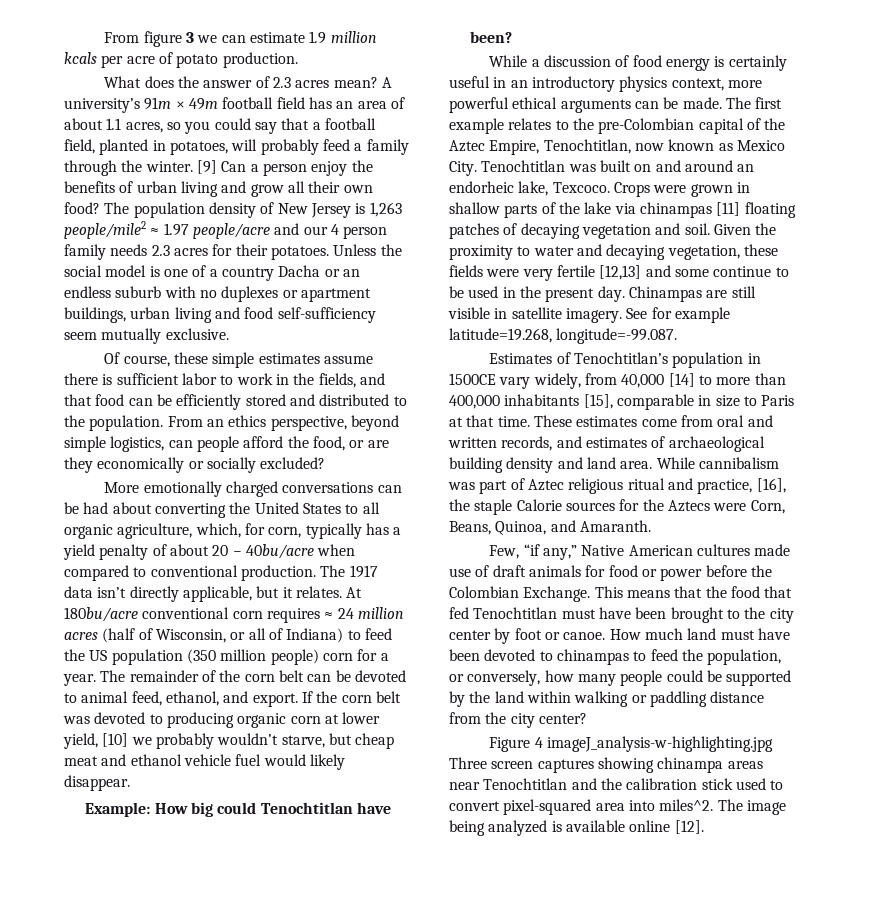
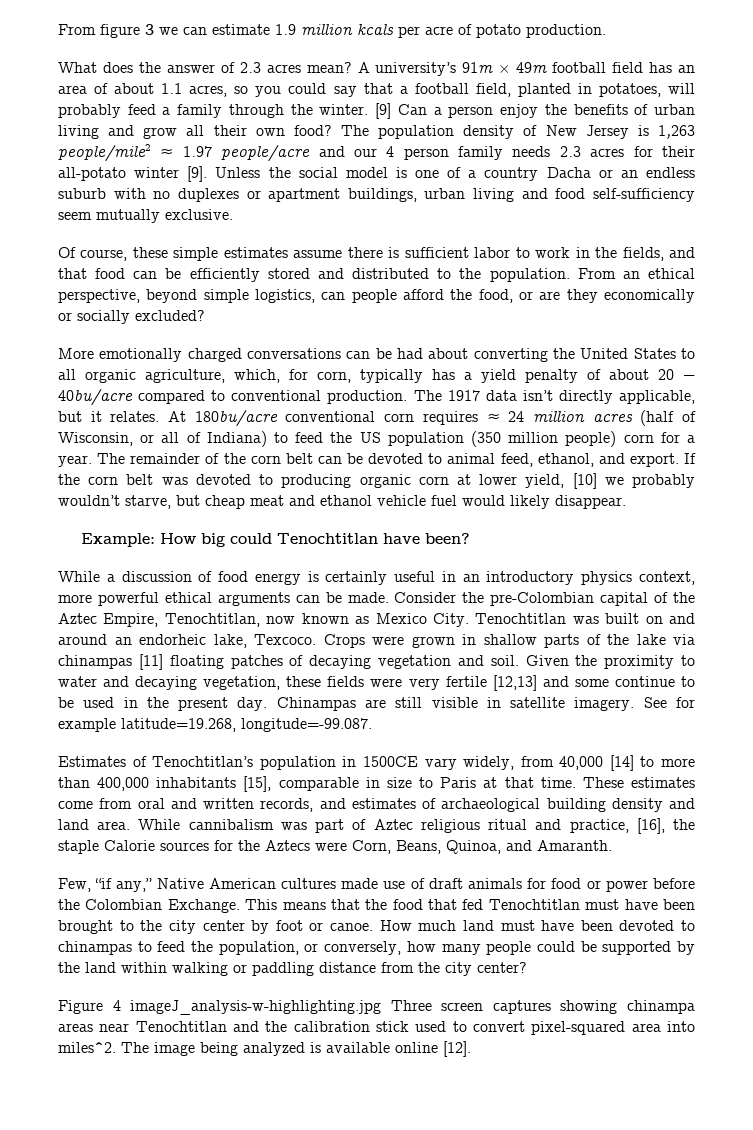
- The population density of New Jersey is 1,263 people/mile2 ≈ 1.97 people/acre and our 4 person family needs 2.3 acres for their potatoes.
+ The population density of New Jersey is 1,263 people/mile2 ≈ 1.97 people/acre and our 4 person family needs 2.3 acres for their all-potato winter [9].
- From an ethics perspective, beyond simple logistics, can people afford the food, or are they economically or socially excluded?
+ From an ethical perspective, beyond simple logistics, can people afford the food, or are they economically or socially excluded?
- More emotionally charged conversations can be had about converting the United States to all organic agriculture, which, for corn, typically has a yield penalty of about 20 − 40bu/acre when compared to conventional production.
+ More emotionally charged conversations can be had about converting the United States to all organic agriculture, which, for corn, typically has a yield penalty of about 20 − 40bu/acre compared to conventional production.
- The first example relates to the pre-Colombian capital of the Aztec Empire, Tenochtitlan, now known as Mexico City.
+ Consider the pre-Colombian capital of the Aztec Empire, Tenochtitlan, now known as Mexico City.

